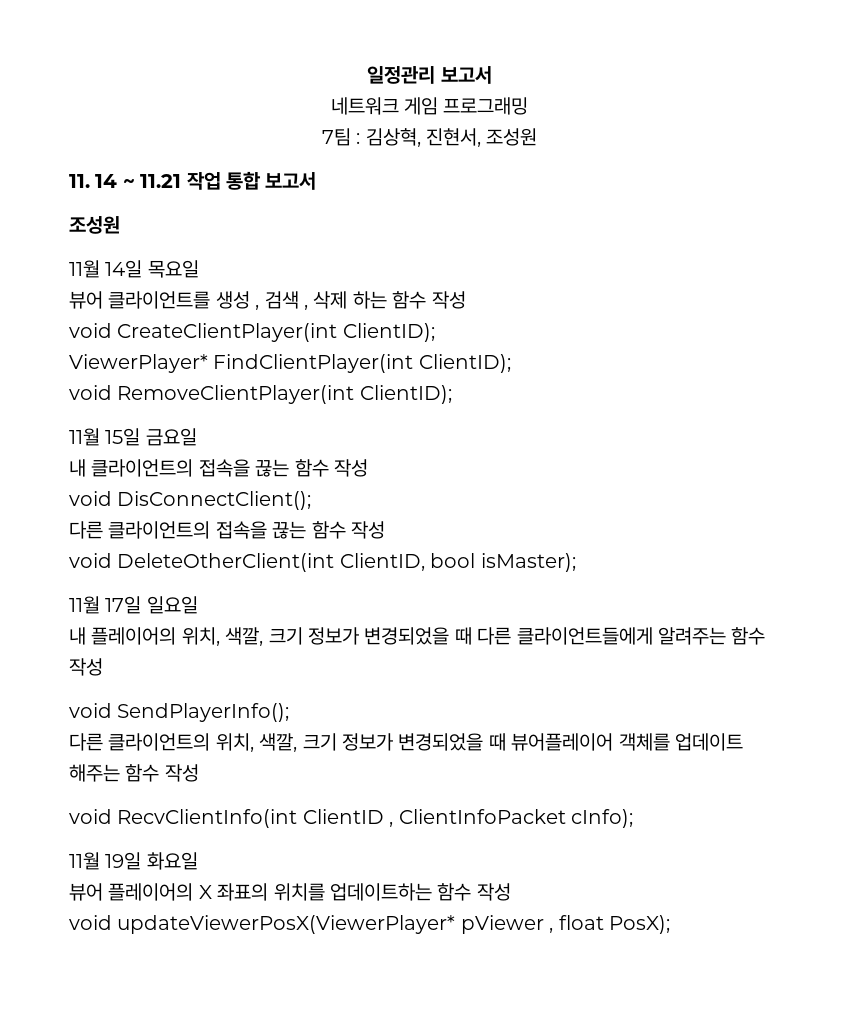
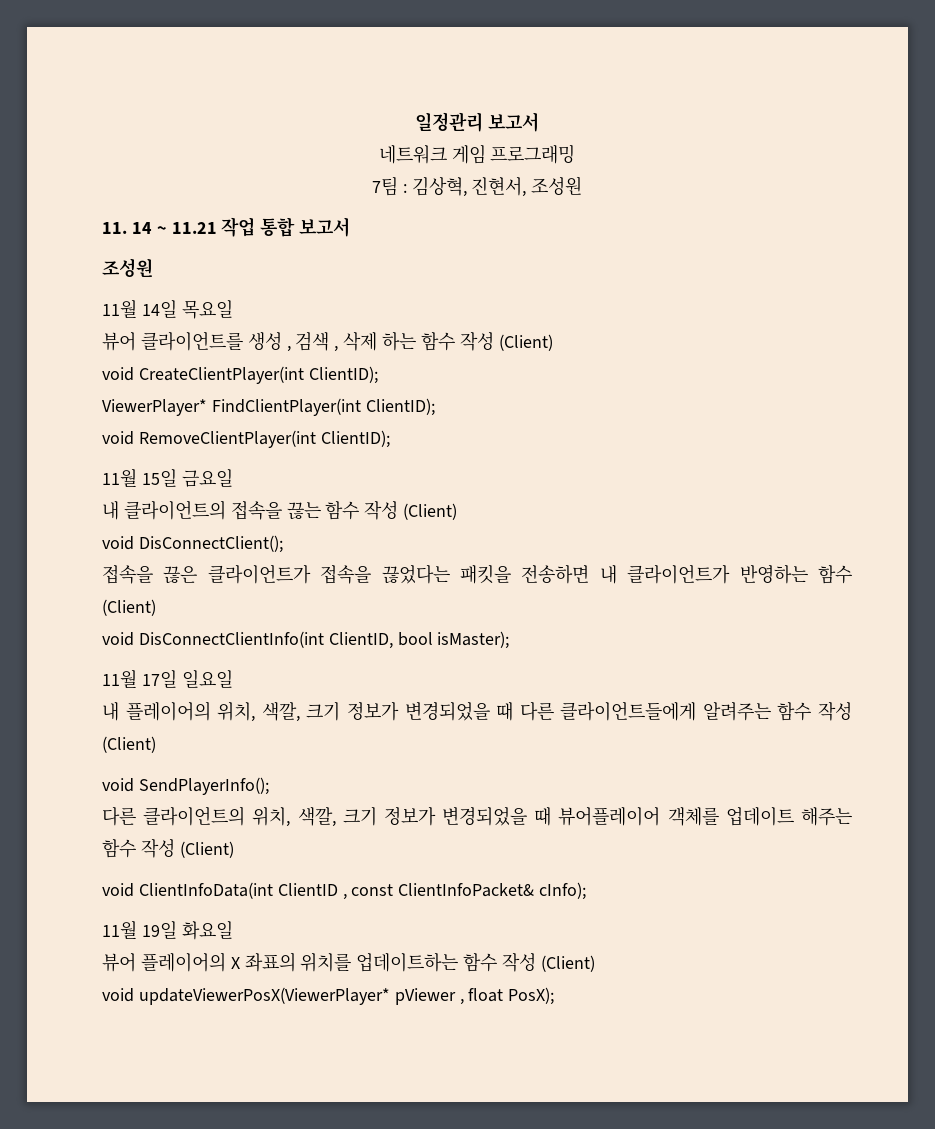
- 뷰어 클라이언트를 생성 , 검색 , 삭제 하는 함수 작성
+ 뷰어 클라이언트를 생성 , 검색 , 삭제 하는 함수 작성 (Client)
- 내 클라이언트의 접속을 끊는 함수 작성
+ 내 클라이언트의 접속을 끊는 함수 작성 (Client)
- 다른 클라이언트의 접속을 끊는 함수 작성
- void DeleteOtherClient(int ClientID, bool isMaster);
+ 접속을 끊은 클라이언트가 접속을 끊었다는 패킷을 전송하면 내 클라이언트가 반영하는 함수 (Client)
+ void DisConnectClientInfo(int ClientID, bool isMaster);
- 내 플레이어의 위치, 색깔, 크기 정보가 변경되었을 때 다른 클라이언트들에게 알려주는 함수 작성
+ 내 플레이어의 위치, 색깔, 크기 정보가 변경되었을 때 다른 클라이언트들에게 알려주는 함수 작성 (Client)
- 다른 클라이언트의 위치, 색깔, 크기 정보가 변경되었을 때 뷰어플레이어 객체를 업데이트 해주는 함수 작성
- void RecvClientInfo(int ClientID , ClientInfoPacket cInfo);
+ 다른 클라이언트의 위치, 색깔, 크기 정보가 변경되었을 때 뷰어플레이어 객체를 업데이트 해주는 함수 작성 (Client)
+ void ClientInfoData(int ClientID , const ClientInfoPacket& cInfo);
- 뷰어 플레이어의 X 좌표의 위치를 업데이트하는 함수 작성
+ 뷰어 플레이어의 X 좌표의 위치를 업데이트하는 함수 작성 (Client)

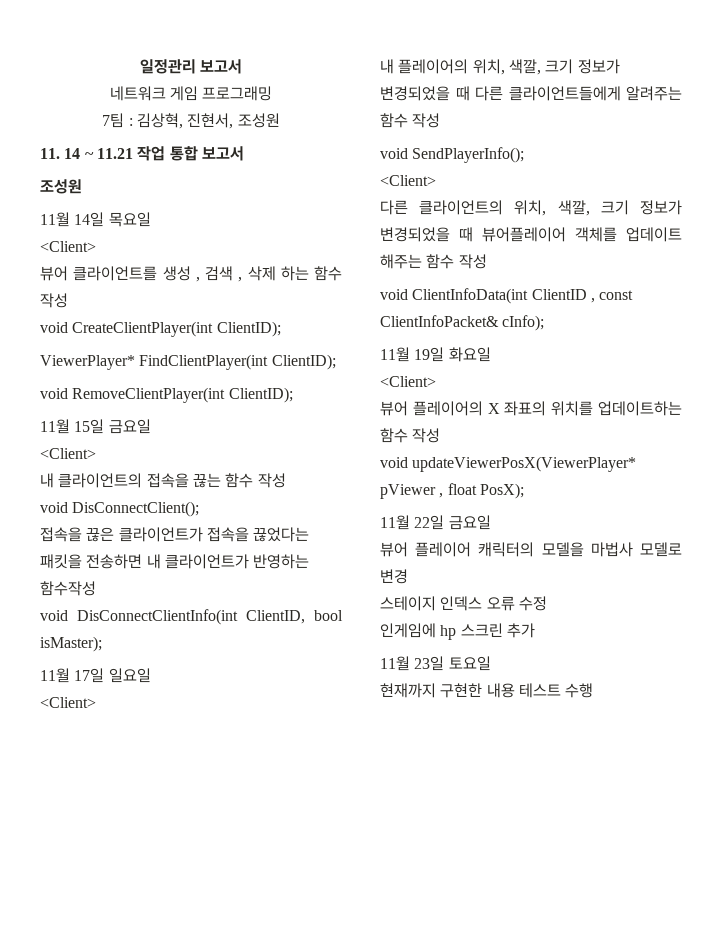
  11월 14일 목요일
+ <Client>
- 뷰어 클라이언트를 생성 , 검색 , 삭제 하는 함수 작성 (Client)
+ 뷰어 클라이언트를 생성 , 검색 , 삭제 하는 함수 작성
  11월 15일 금요일
+ <Client>
- 내 클라이언트의 접속을 끊는 함수 작성 (Client)
+ 내 클라이언트의 접속을 끊는 함수 작성
- 접속을 끊은 클라이언트가 접속을 끊었다는 패킷을 전송하면 내 클라이언트가 반영하는 함수 (Client)
+ 접속을 끊은 클라이언트가 접속을 끊었다는 패킷을 전송하면 내 클라이언트가 반영하는 함수작성
  11월 17일 일요일
+ <Client>
- 내 플레이어의 위치, 색깔, 크기 정보가 변경되었을 때 다른 클라이언트들에게 알려주는 함수 작성 (Client)
+ 내 플레이어의 위치, 색깔, 크기 정보가 변경되었을 때 다른 클라이언트들에게 알려주는 함수 작성
  void SendPlayerInfo();
+ <Client>
- 다른 클라이언트의 위치, 색깔, 크기 정보가 변경되었을 때 뷰어플레이어 객체를 업데이트 해주는 함수 작성 (Client)
+ 다른 클라이언트의 위치, 색깔, 크기 정보가 변경되었을 때 뷰어플레이어 객체를 업데이트 해주는 함수 작성
  11월 19일 화요일
+ <Client>
- 뷰어 플레이어의 X 좌표의 위치를 업데이트하는 함수 작성 (Client)
+ 뷰어 플레이어의 X 좌표의 위치를 업데이트하는 함수 작성
+ 11월 22일 금요일
+ 뷰어 플레이어 캐릭터의 모델을 마법사 모델로 변경
+ 스테이지 인덱스 오류 수정
+ 인게임에 hp 스크린 추가
+ 11월 23일 토요일
+ 현재까지 구현한 내용 테스트 수행

